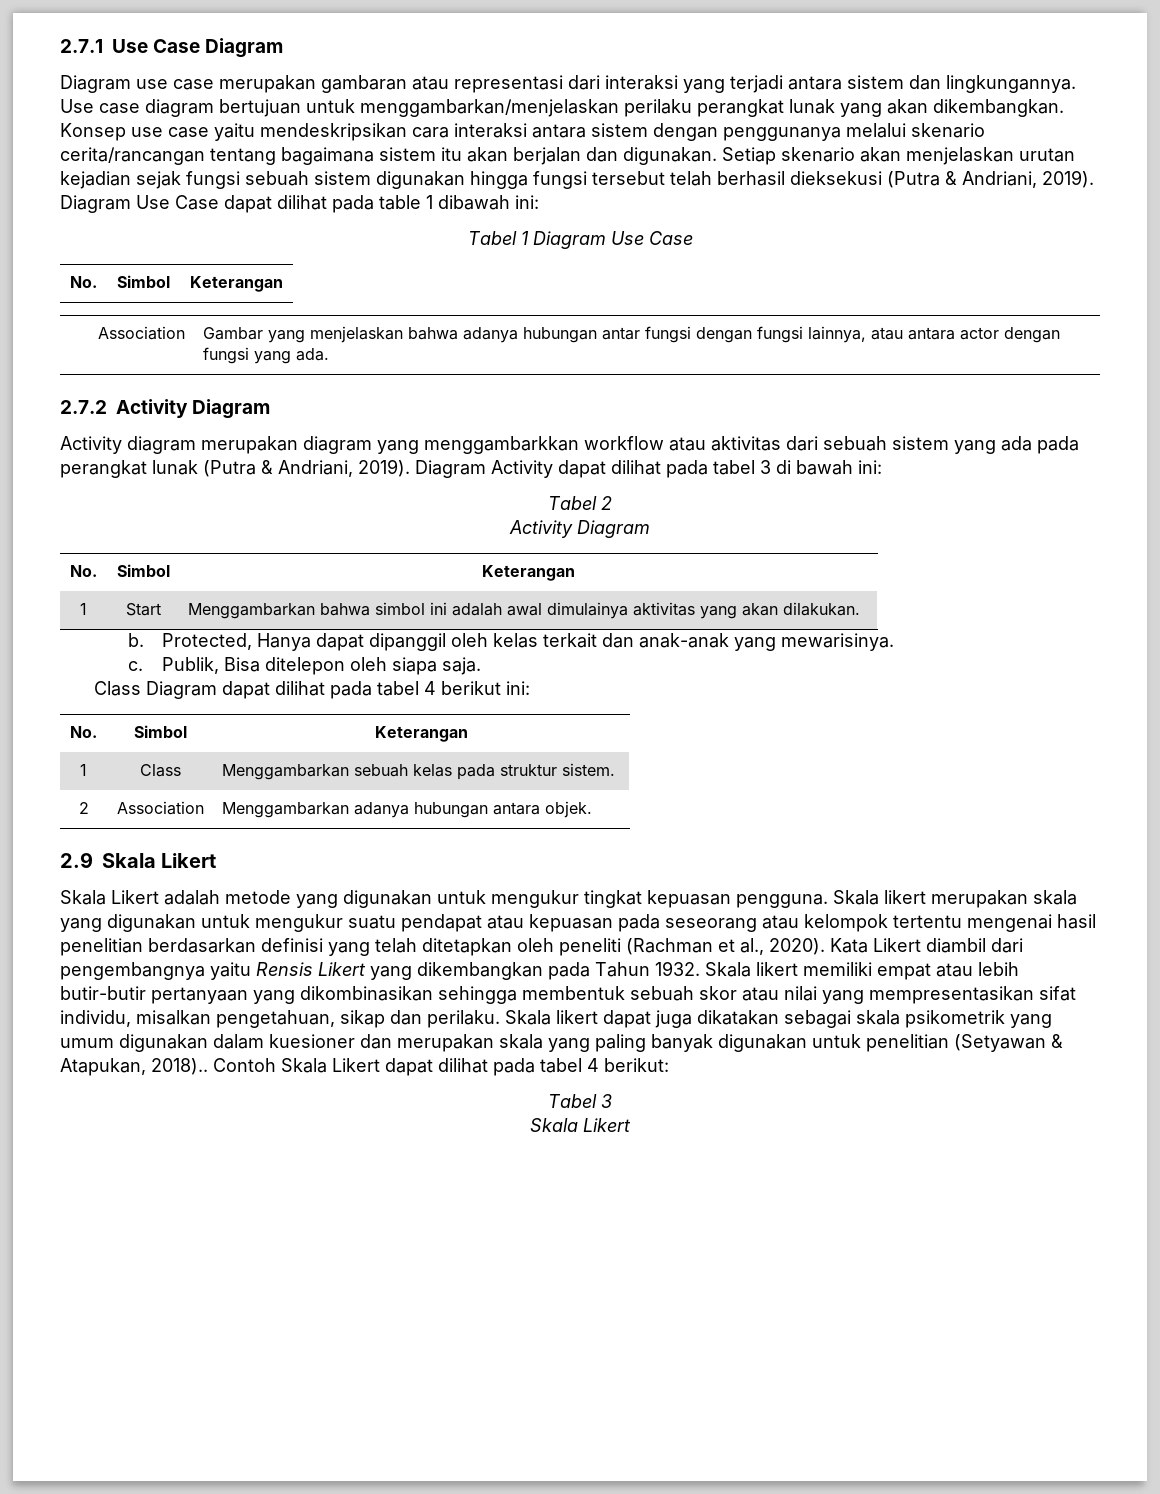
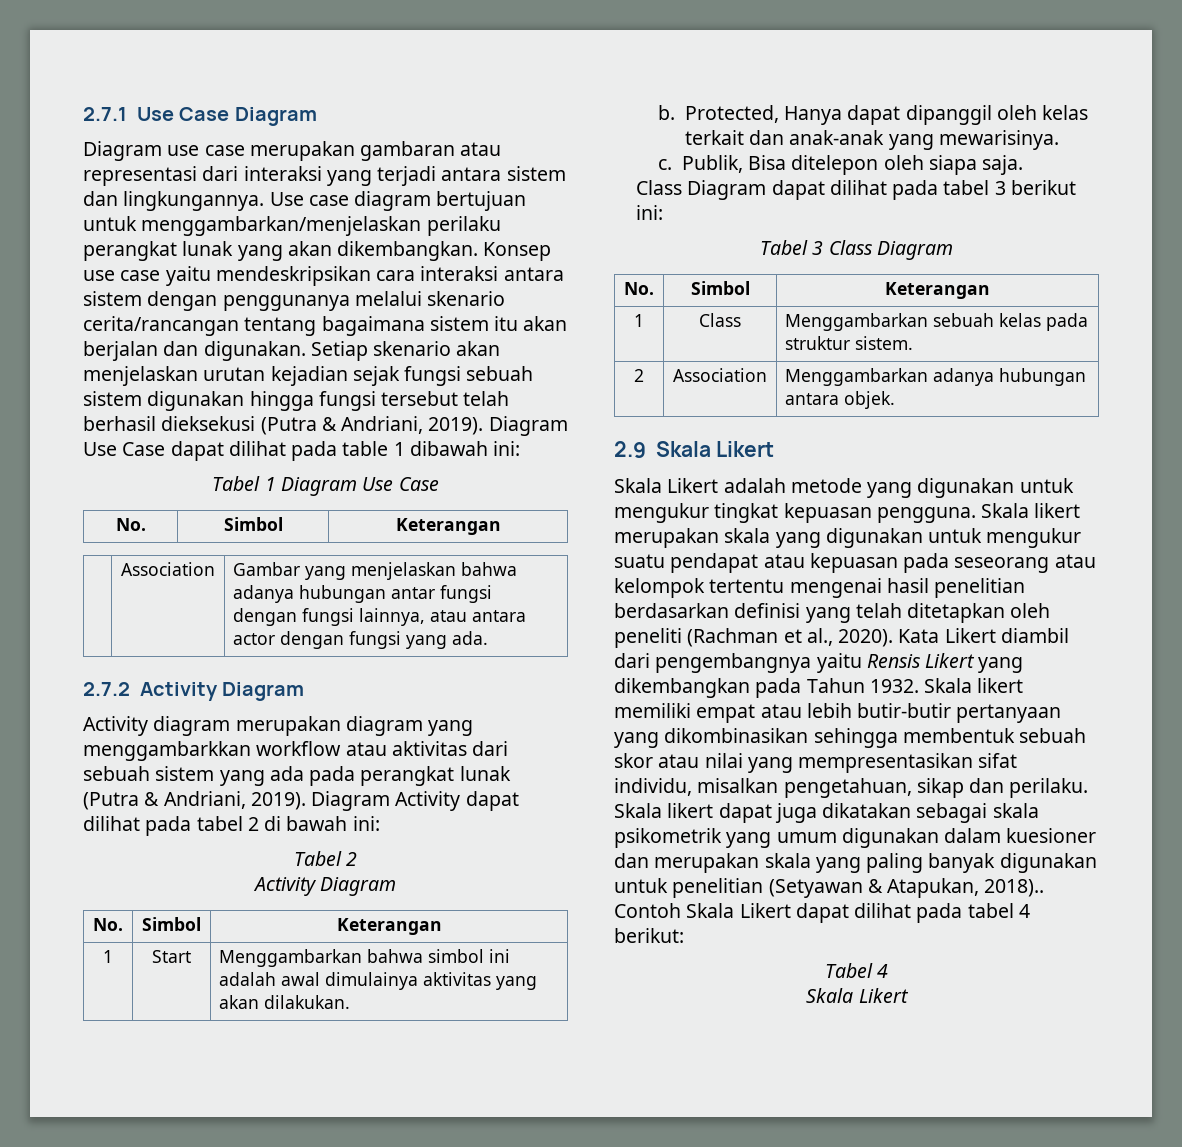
- Diagram Activity dapat dilihat pada tabel 3 di bawah ini:
+ Diagram Activity dapat dilihat pada tabel 2 di bawah ini:
- Class Diagram dapat dilihat pada tabel 4 berikut ini:
+ Class Diagram dapat dilihat pada tabel 3 berikut ini:
+ Tabel 3 Class Diagram
- Tabel 3
+ Tabel 4

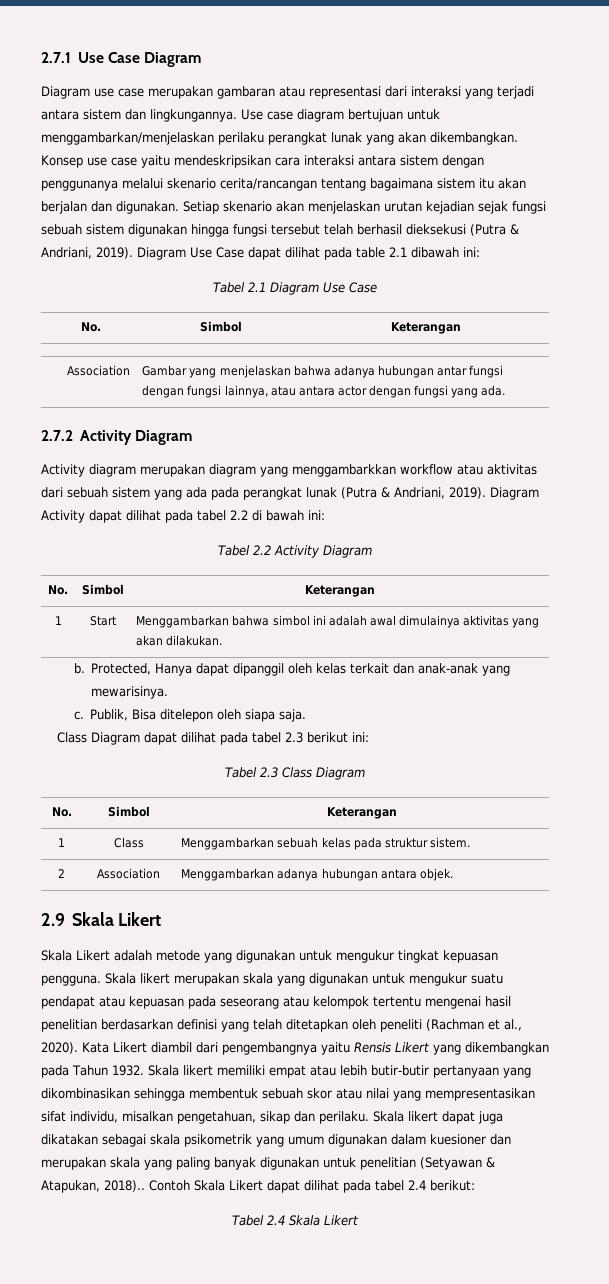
- Diagram Use Case dapat dilihat pada table 1 dibawah ini:
+ Diagram Use Case dapat dilihat pada table 2.1 dibawah ini:
- Tabel 1 Diagram Use Case
+ Tabel 2.1 Diagram Use Case
- Diagram Activity dapat dilihat pada tabel 2 di bawah ini:
+ Diagram Activity dapat dilihat pada tabel 2.2 di bawah ini:
- Tabel 2
- Activity Diagram
+ Tabel 2.2 Activity Diagram
- Class Diagram dapat dilihat pada tabel 3 berikut ini:
+ Class Diagram dapat dilihat pada tabel 2.3 berikut ini:
- Tabel 3 Class Diagram
+ Tabel 2.3 Class Diagram
- Contoh Skala Likert dapat dilihat pada tabel 4 berikut:
+ Contoh Skala Likert dapat dilihat pada tabel 2.4 berikut:
- Tabel 4
- Skala Likert
+ Tabel 2.4 Skala Likert

